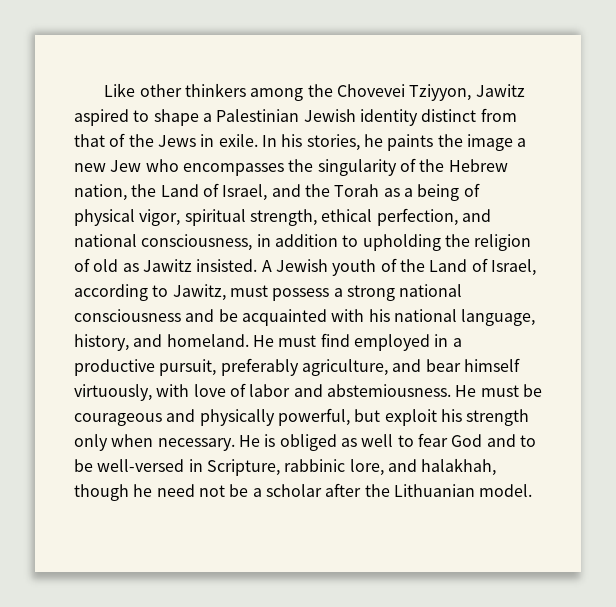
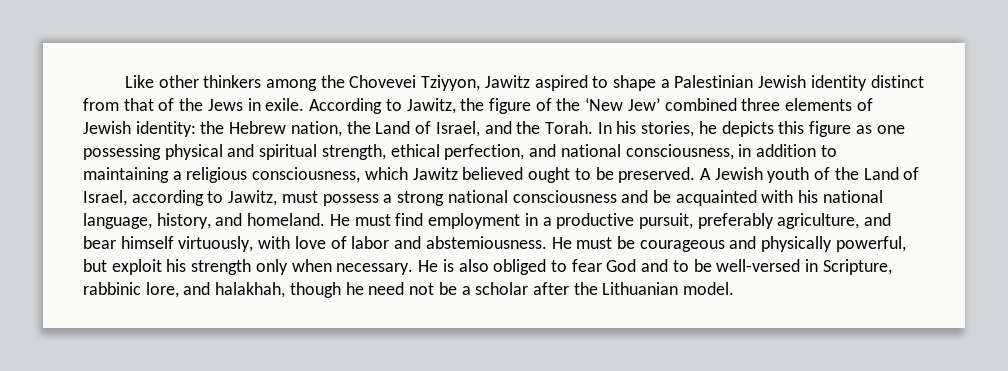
- In his stories, he paints the image a new Jew who encompasses the singularity of the Hebrew nation, the Land of Israel, and the Torah as a being of physical vigor, spiritual strength, ethical perfection, and national consciousness, in addition to upholding the religion of old as Jawitz insisted.
+ According to Jawitz, the figure of the ‘New Jew’ combined three elements of Jewish identity: the Hebrew nation, the Land of Israel, and the Torah. In his stories, he depicts this figure as one possessing physical and spiritual strength, ethical perfection, and national consciousness, in addition to maintaining a religious consciousness, which Jawitz believed ought to be preserved.
- He must find employed in a productive pursuit, preferably agriculture, and bear himself virtuously, with love of labor and abstemiousness.
+ He must find employment in a productive pursuit, preferably agriculture, and bear himself virtuously, with love of labor and abstemiousness.
- He is obliged as well to fear God and to be well-versed in Scripture, rabbinic lore, and halakhah, though he need not be a scholar after the Lithuanian model.
+ He is also obliged to fear God and to be well-versed in Scripture, rabbinic lore, and halakhah, though he need not be a scholar after the Lithuanian model.

